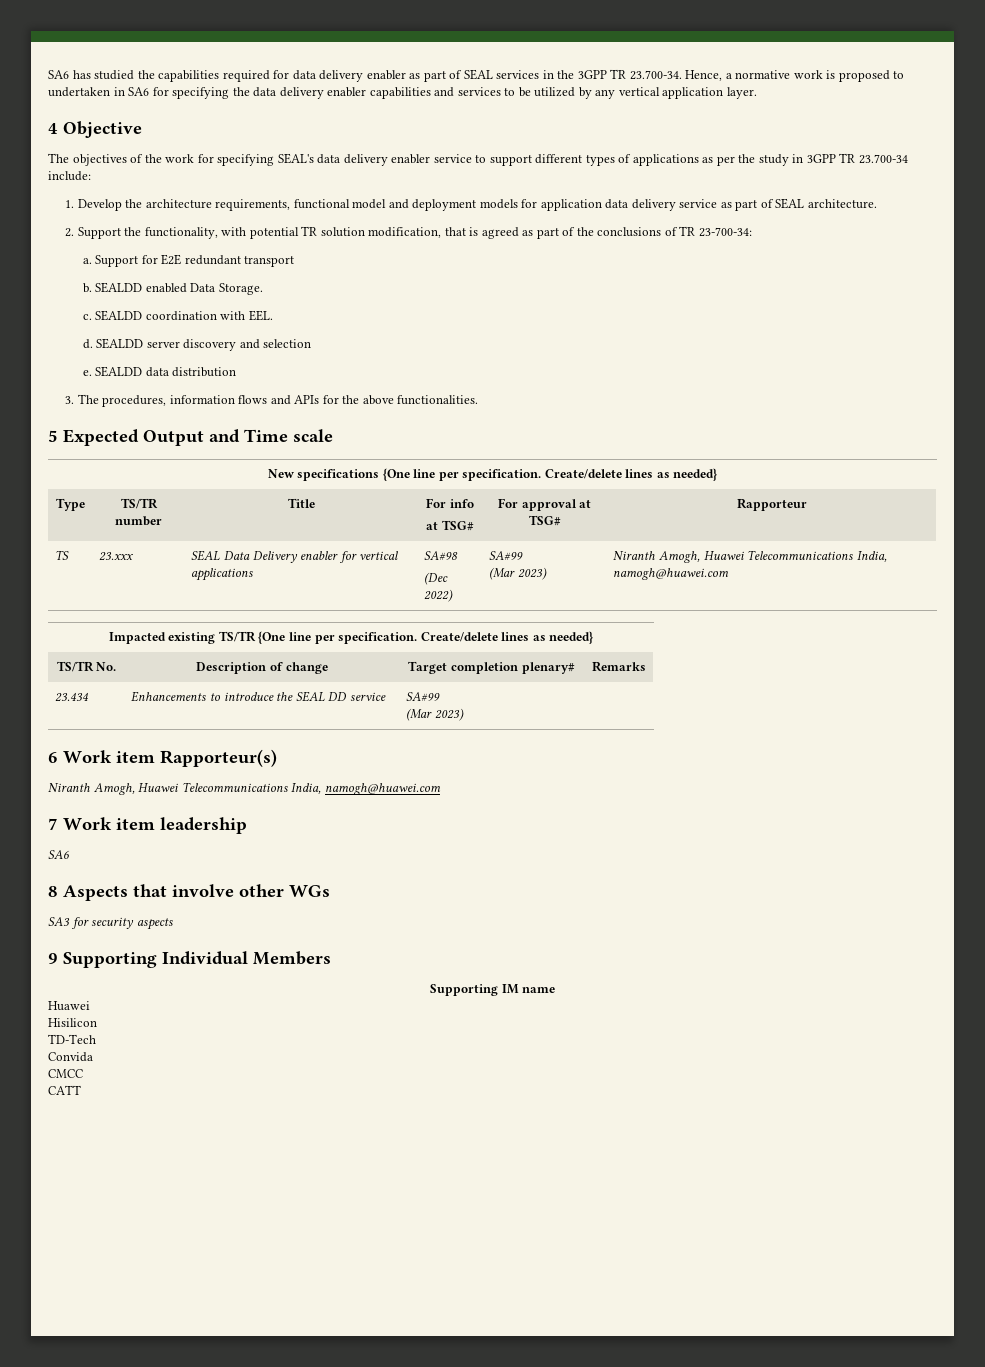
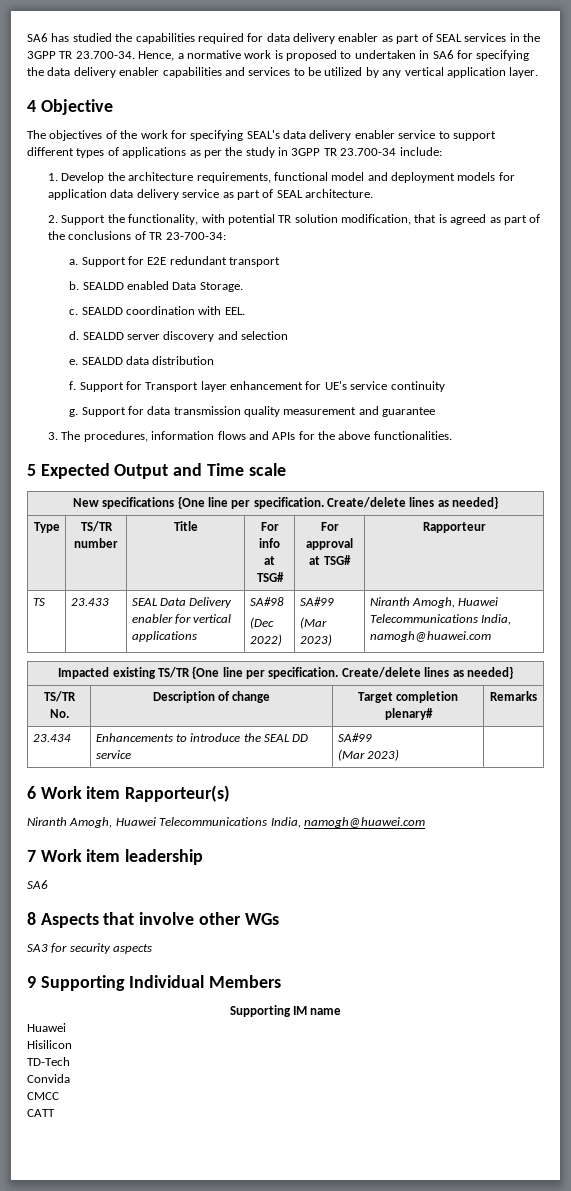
+ f. Support for Transport layer enhancement for UE's service continuity
+ g. Support for data transmission quality measurement and guarantee
- TS | 23.xxx | SEAL Data Delivery enabler for vertical applications | SA#98
+ TS | 23.433 | SEAL Data Delivery enabler for vertical applications | SA#98

